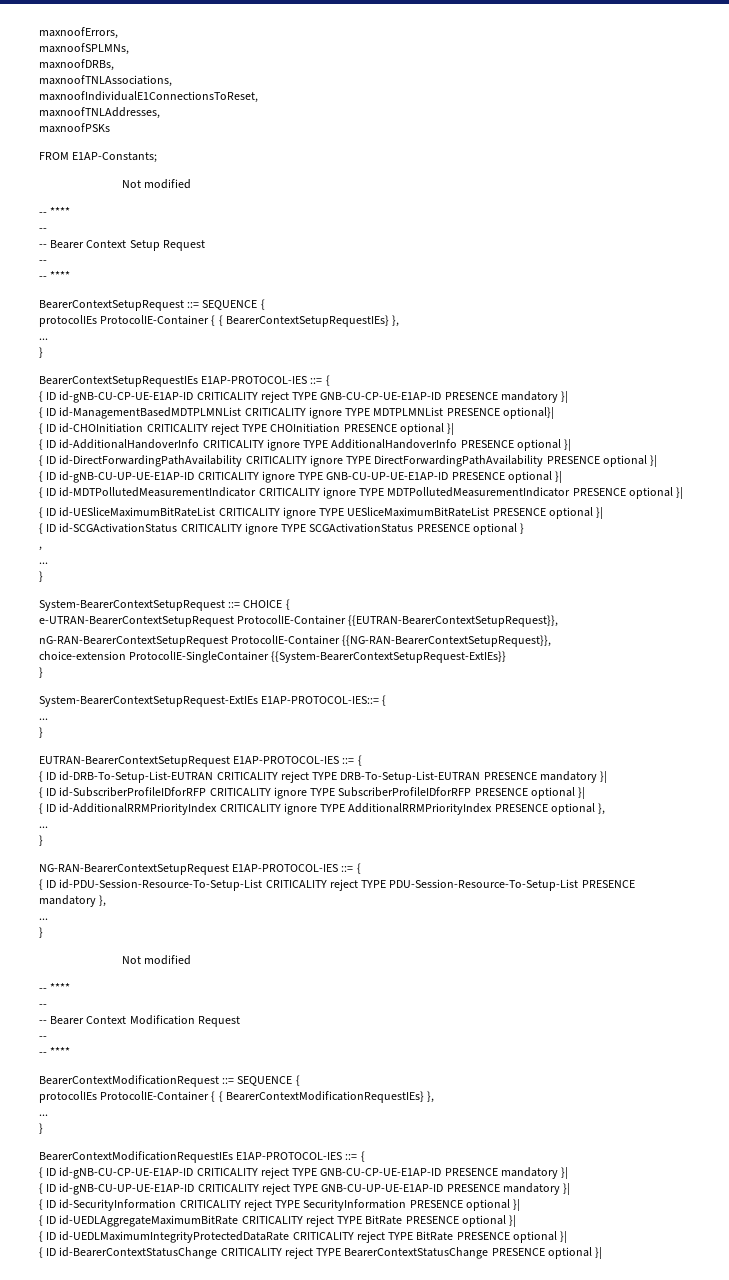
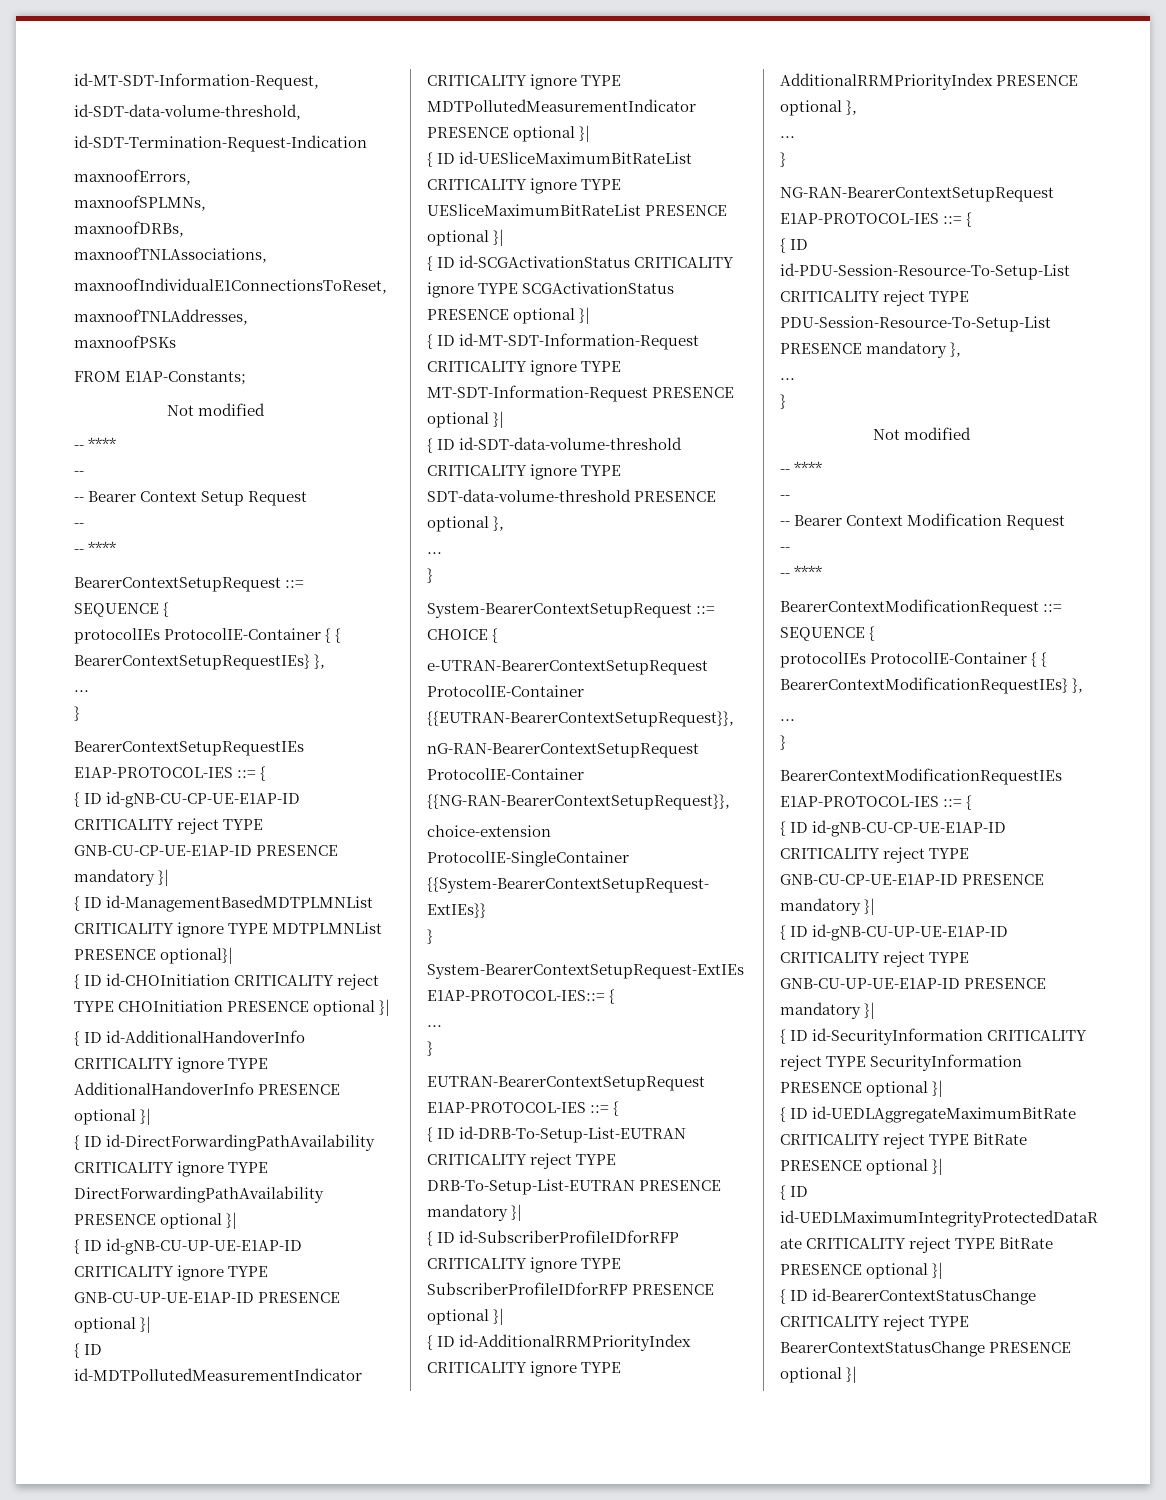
+ id-MT-SDT-Information-Request,
+ id-SDT-data-volume-threshold,
+ id-SDT-Termination-Request-Indication
- { ID id-SCGActivationStatus CRITICALITY ignore TYPE SCGActivationStatus PRESENCE optional }
- ,
+ { ID id-SCGActivationStatus CRITICALITY ignore TYPE SCGActivationStatus PRESENCE optional }|
+ { ID id-MT-SDT-Information-Request CRITICALITY ignore TYPE MT-SDT-Information-Request PRESENCE optional }|
+ { ID id-SDT-data-volume-threshold CRITICALITY ignore TYPE SDT-data-volume-threshold PRESENCE optional },

